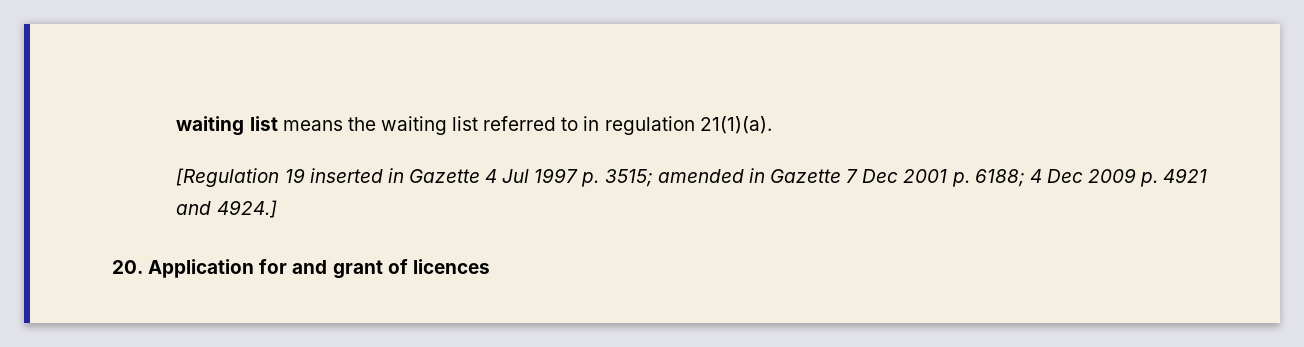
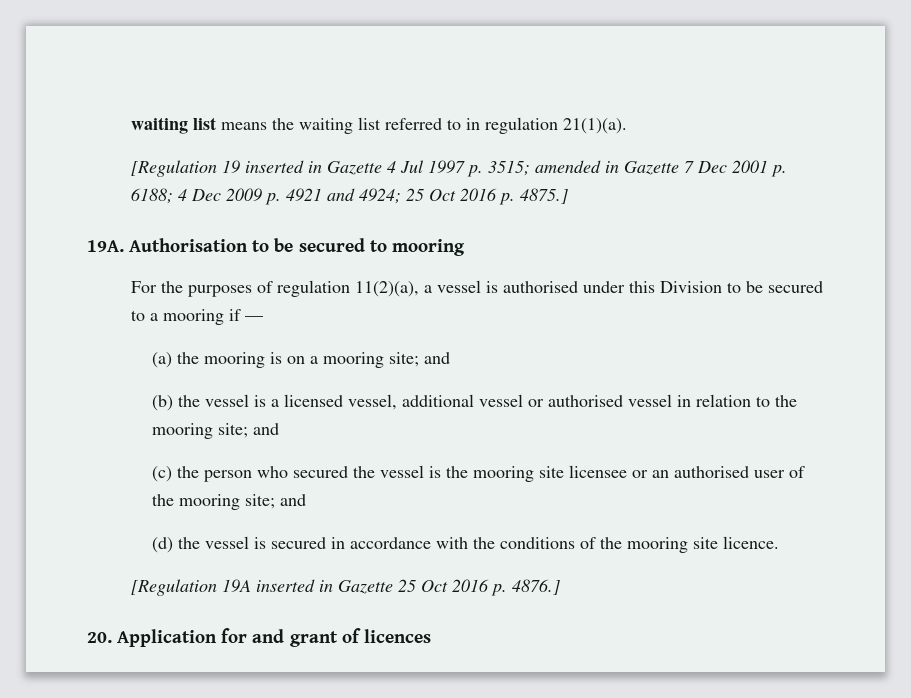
- [Regulation 19 inserted in Gazette 4 Jul 1997 p. 3515; amended in Gazette 7 Dec 2001 p. 6188; 4 Dec 2009 p. 4921 and 4924.]
+ [Regulation 19 inserted in Gazette 4 Jul 1997 p. 3515; amended in Gazette 7 Dec 2001 p. 6188; 4 Dec 2009 p. 4921 and 4924; 25 Oct 2016 p. 4875.]
+ 19A. Authorisation to be secured to mooring
+ For the purposes of regulation 11(2)(a), a vessel is authorised under this Division to be secured to a mooring if —
+ (a) the mooring is on a mooring site; and
+ (b) the vessel is a licensed vessel, additional vessel or authorised vessel in relation to the mooring site; and
+ (c) the person who secured the vessel is the mooring site licensee or an authorised user of the mooring site; and
+ (d) the vessel is secured in accordance with the conditions of the mooring site licence.
+ [Regulation 19A inserted in Gazette 25 Oct 2016 p. 4876.]

